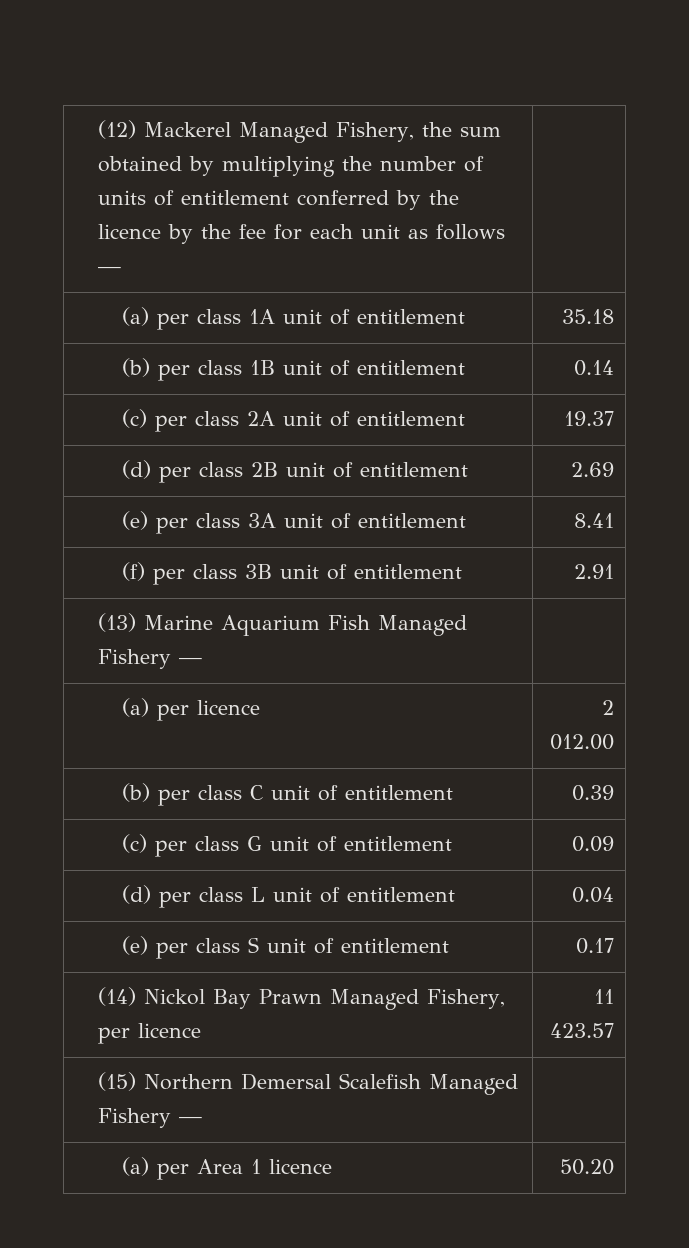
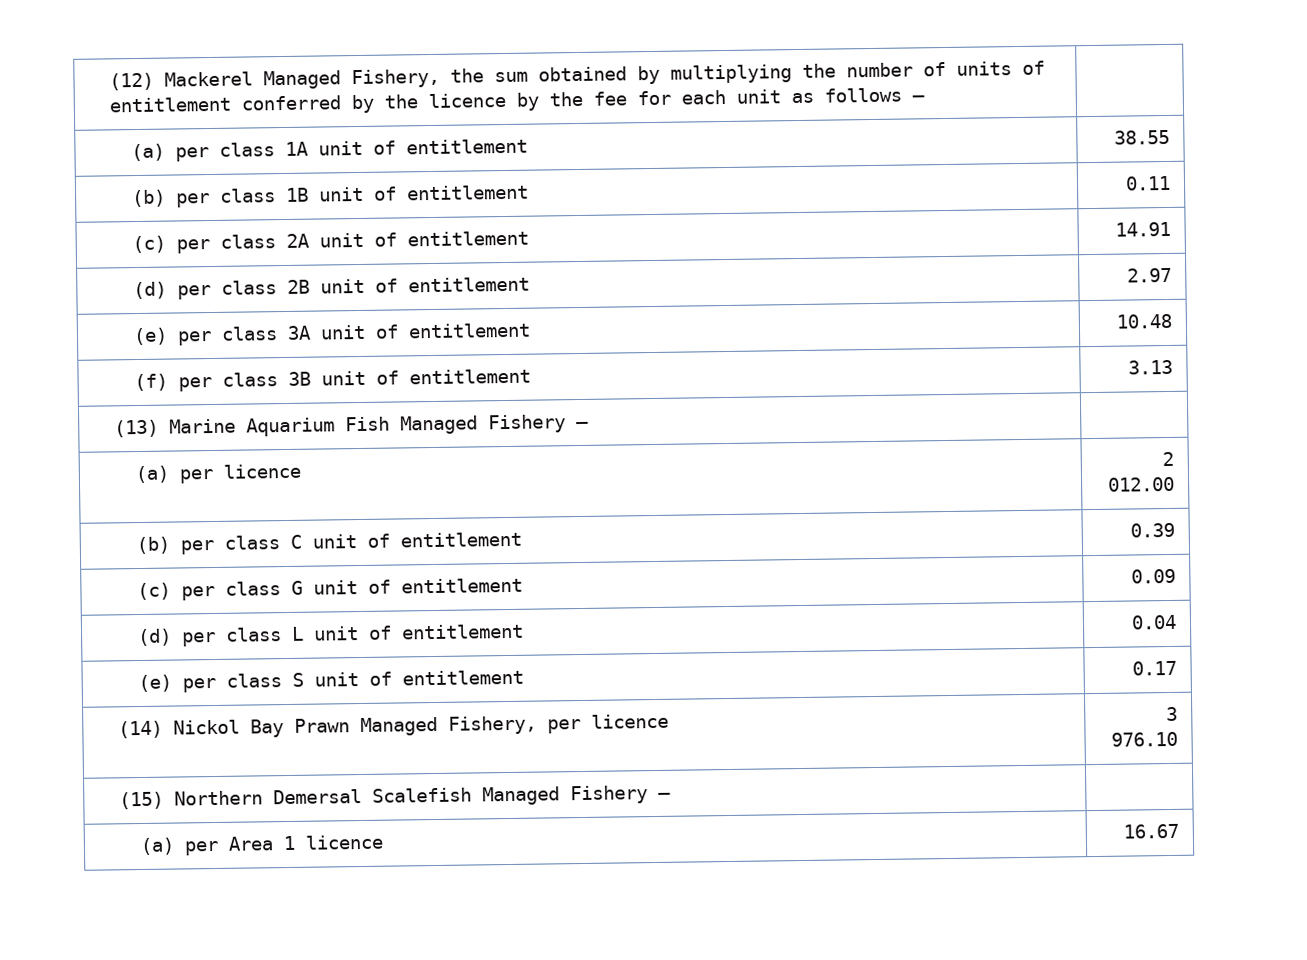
- (a) per class 1A unit of entitlement | 35.18
+ (a) per class 1A unit of entitlement | 38.55
- (b) per class 1B unit of entitlement | 0.14
+ (b) per class 1B unit of entitlement | 0.11
- (c) per class 2A unit of entitlement | 19.37
+ (c) per class 2A unit of entitlement | 14.91
- (d) per class 2B unit of entitlement | 2.69
+ (d) per class 2B unit of entitlement | 2.97
- (e) per class 3A unit of entitlement | 8.41
+ (e) per class 3A unit of entitlement | 10.48
- (f) per class 3B unit of entitlement | 2.91
+ (f) per class 3B unit of entitlement | 3.13
- (14) Nickol Bay Prawn Managed Fishery, per licence | 11 423.57
+ (14) Nickol Bay Prawn Managed Fishery, per licence | 3 976.10
- (a) per Area 1 licence | 50.20
+ (a) per Area 1 licence | 16.67

